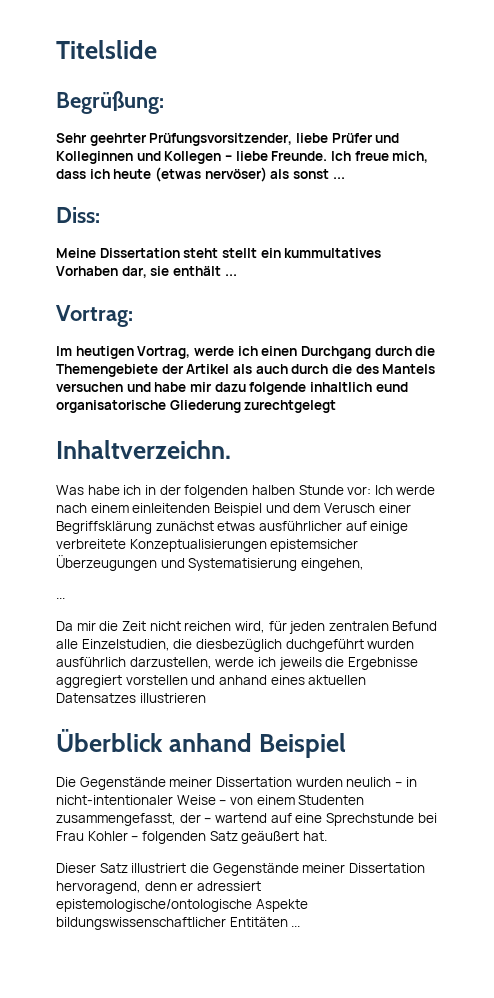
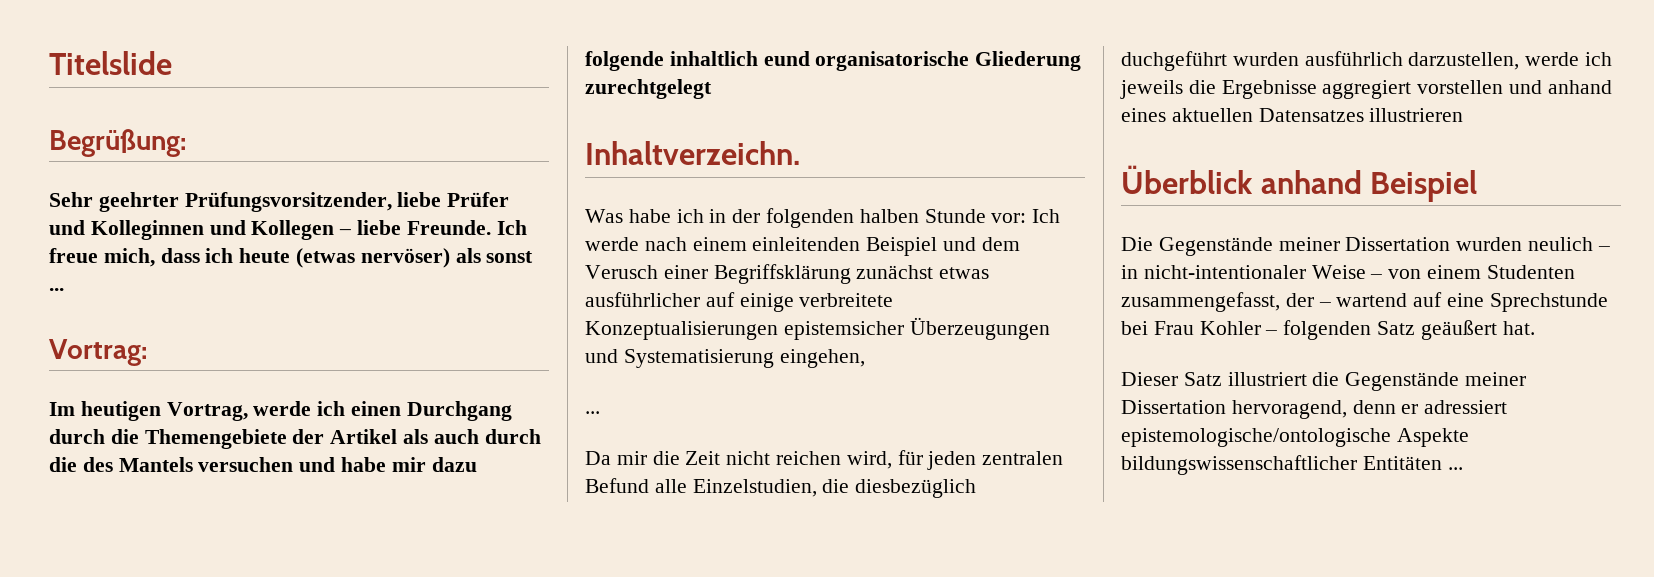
- Diss:
- Meine Dissertation steht stellt ein kummultatives Vorhaben dar, sie enthält ...

